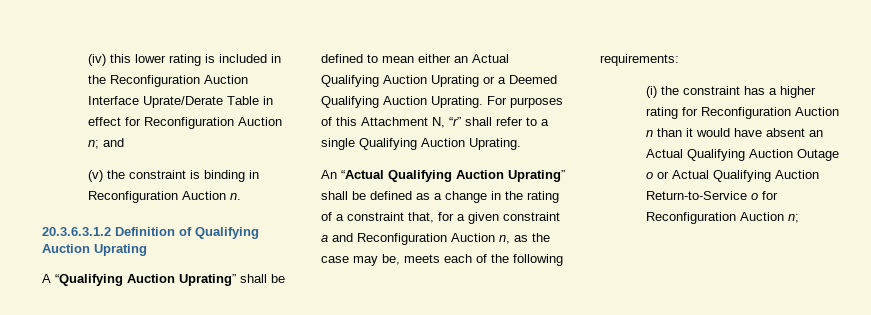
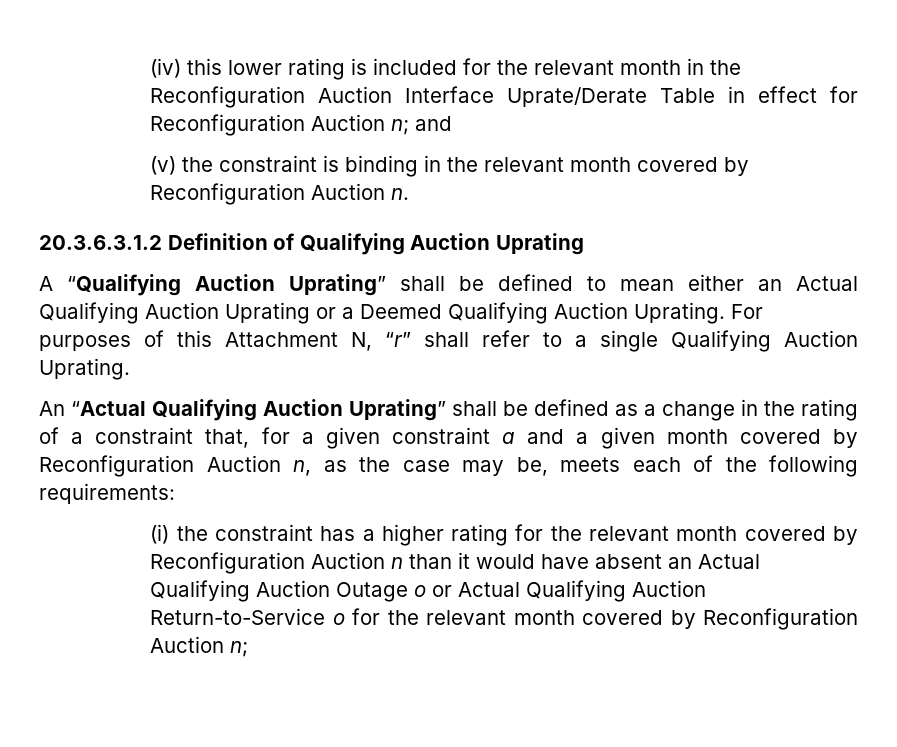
- (iv) this lower rating is included in the Reconfiguration Auction Interface Uprate/Derate Table in effect for Reconfiguration Auction n; and
+ (iv) this lower rating is included for the relevant month in the Reconfiguration Auction Interface Uprate/Derate Table in effect for Reconfiguration Auction n; and
- (v) the constraint is binding in Reconfiguration Auction n.
+ (v) the constraint is binding in the relevant month covered by Reconfiguration Auction n.
- An “Actual Qualifying Auction Uprating” shall be defined as a change in the rating of a constraint that, for a given constraint a and Reconfiguration Auction n, as the case may be, meets each of the following requirements:
+ An “Actual Qualifying Auction Uprating” shall be defined as a change in the rating of a constraint that, for a given constraint a and a given month covered by Reconfiguration Auction n, as the case may be, meets each of the following requirements:
- (i) the constraint has a higher rating for Reconfiguration Auction n than it would have absent an Actual Qualifying Auction Outage o or Actual Qualifying Auction Return-to-Service o for Reconfiguration Auction n;
+ (i) the constraint has a higher rating for the relevant month covered by Reconfiguration Auction n than it would have absent an Actual Qualifying Auction Outage o or Actual Qualifying Auction Return-to-Service o for the relevant month covered by Reconfiguration Auction n;

